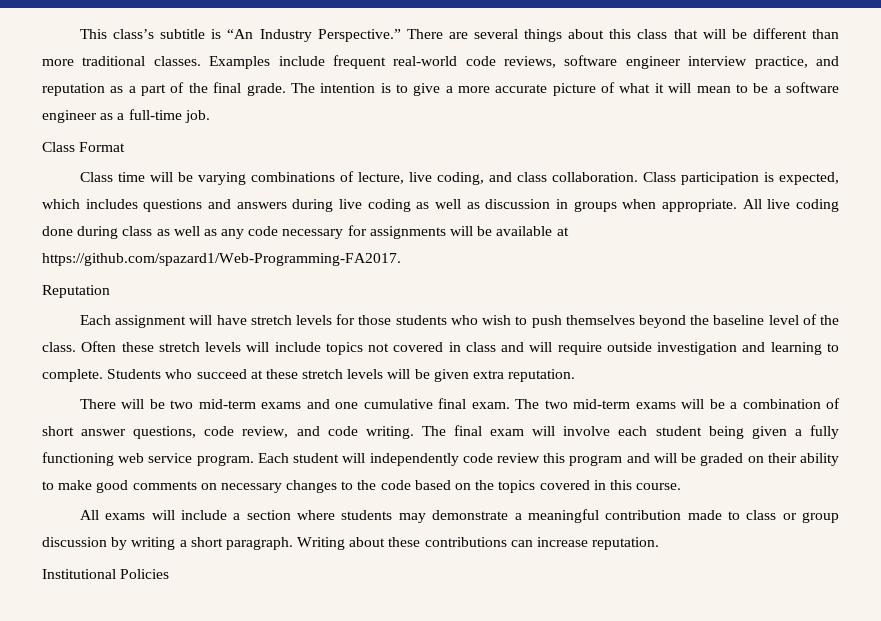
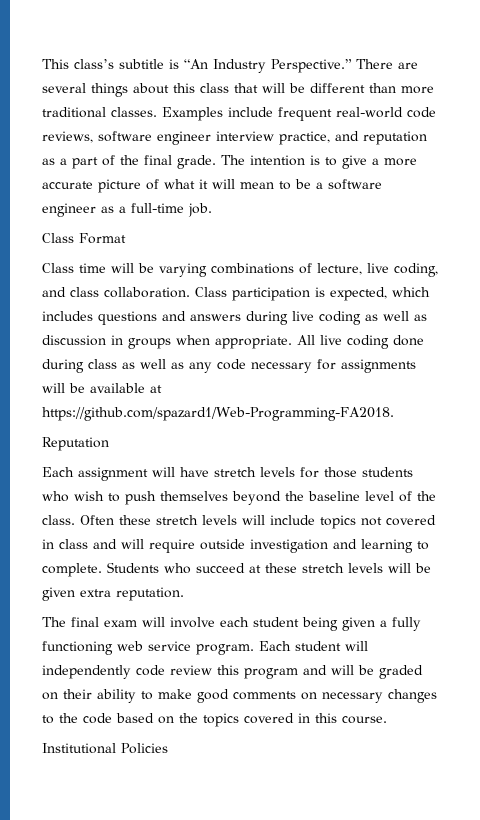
- All live coding done during class as well as any code necessary for assignments will be available at https://github.com/spazard1/Web-Programming-FA2017.
+ All live coding done during class as well as any code necessary for assignments will be available at https://github.com/spazard1/Web-Programming-FA2018.
- There will be two mid-term exams and one cumulative final exam. The two mid-term exams will be a combination of short answer questions, code review, and code writing.
- All exams will include a section where students may demonstrate a meaningful contribution made to class or group discussion by writing a short paragraph. Writing about these contributions can increase reputation.

